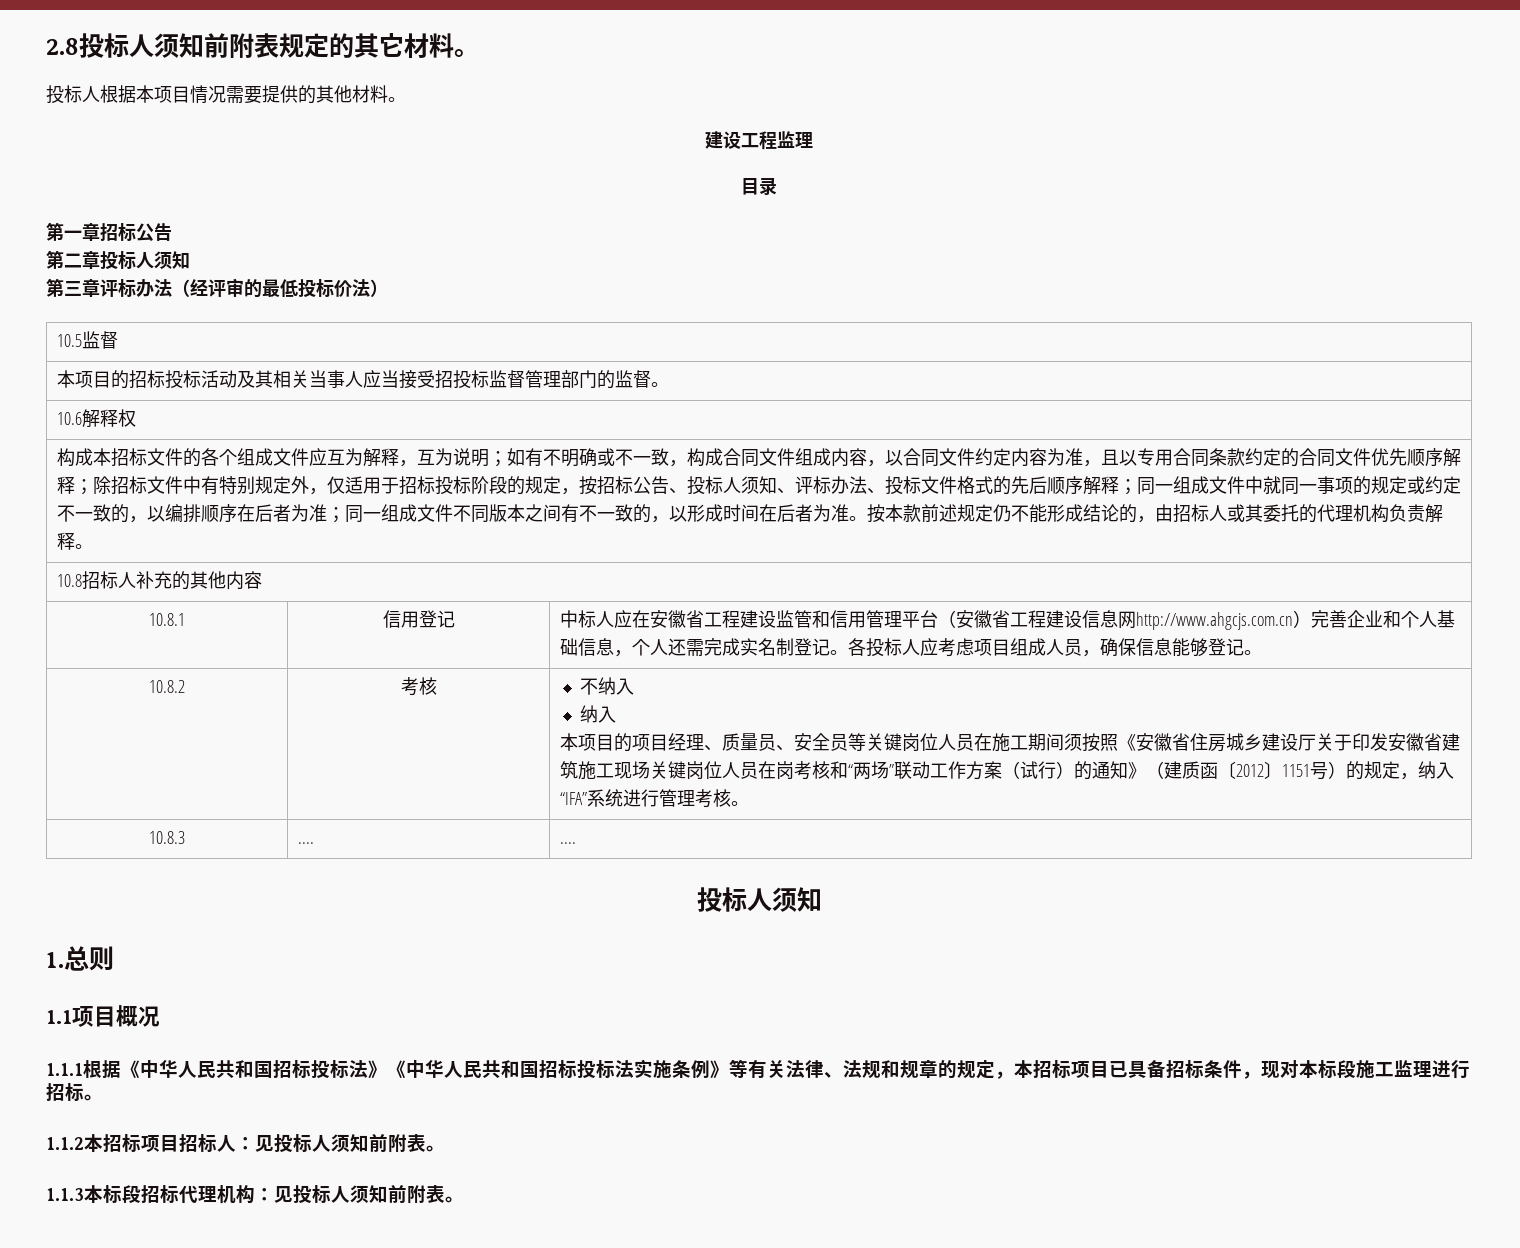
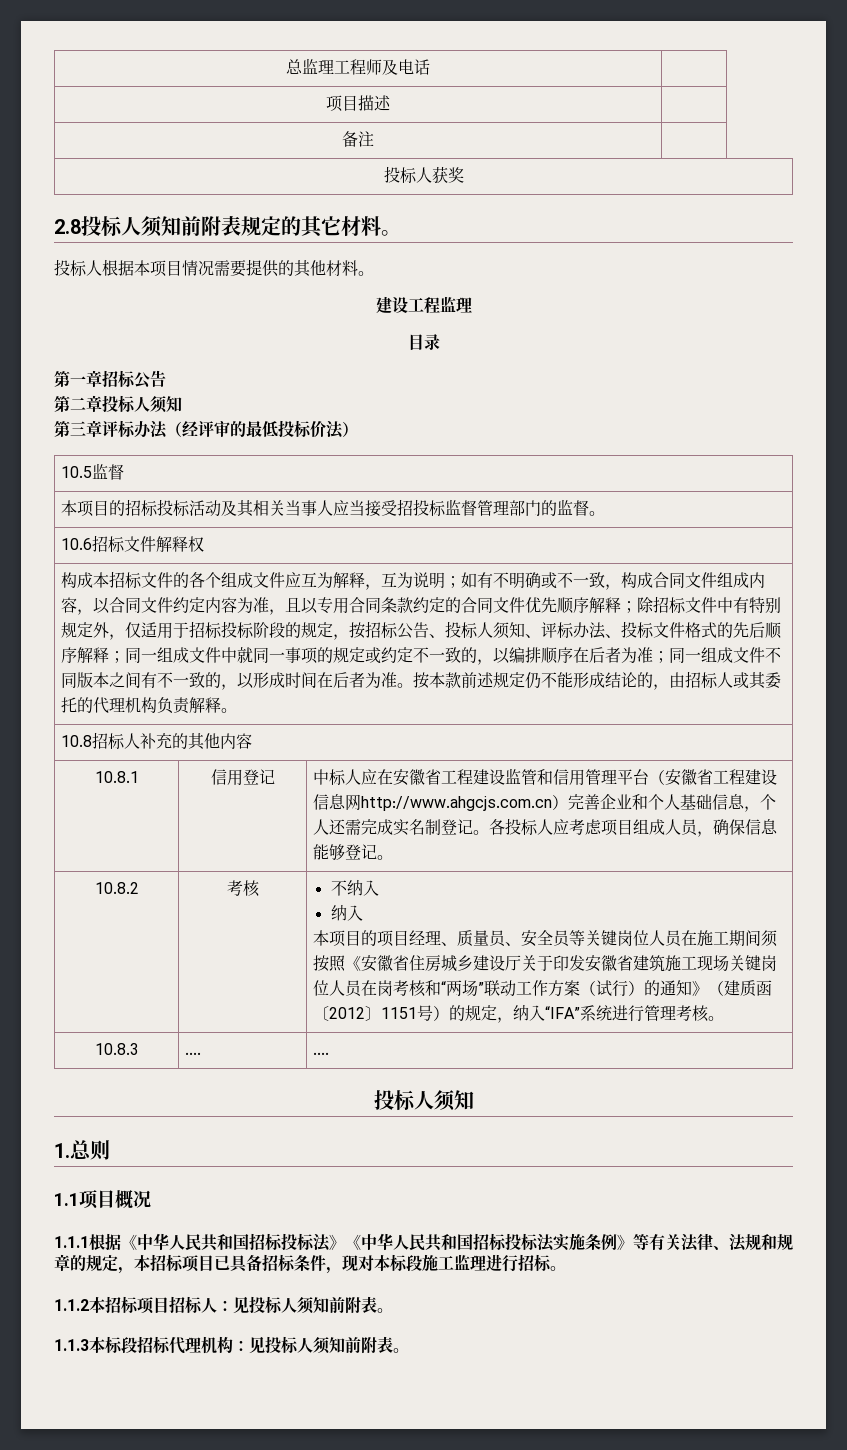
+ 总监理工程师及电话 |
+ 项目描述 |
+ 备注 |
+ 投标人获奖
- 10.6解释权
+ 10.6招标文件解释权

